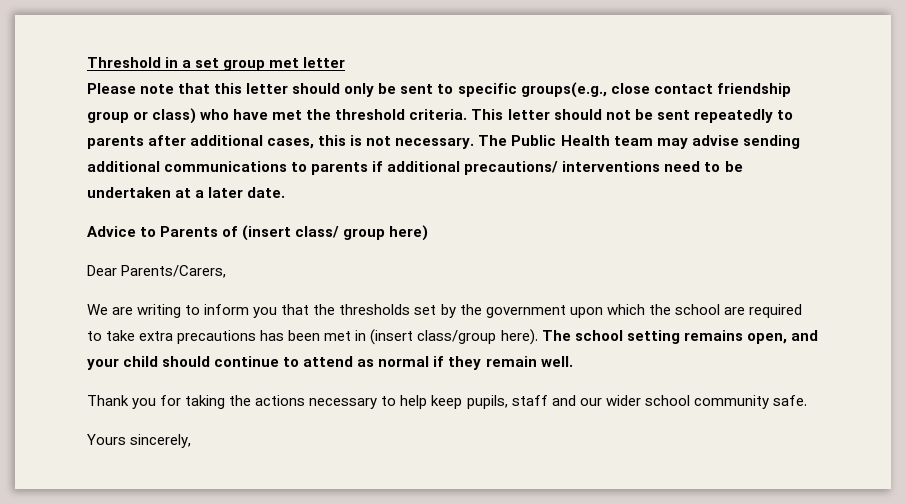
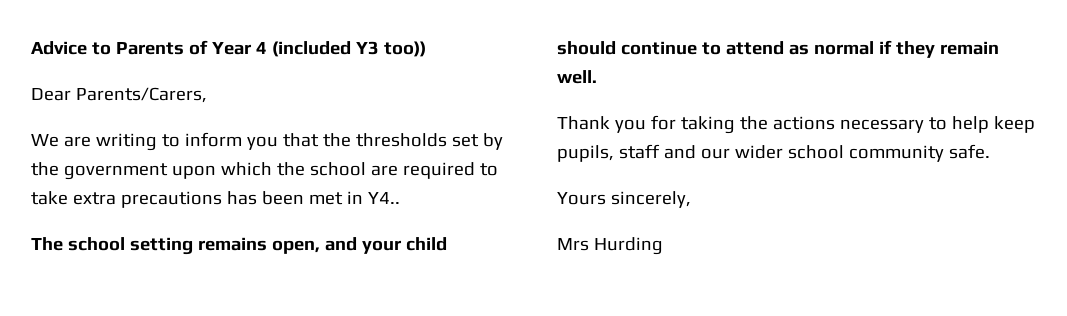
- Threshold in a set group met letter
- Please note that this letter should only be sent to specific groups(e.g., close contact friendship group or class) who have met the threshold criteria. This letter should not be sent repeatedly to parents after additional cases, this is not necessary. The Public Health team may advise sending additional communications to parents if additional precautions/ interventions need to be undertaken at a later date.
- Advice to Parents of (insert class/ group here)
+ Advice to Parents of Year 4 (included Y3 too))
- We are writing to inform you that the thresholds set by the government upon which the school are required to take extra precautions has been met in (insert class/group here). The school setting remains open, and your child should continue to attend as normal if they remain well.
+ We are writing to inform you that the thresholds set by the government upon which the school are required to take extra precautions has been met in Y4..
+ The school setting remains open, and your child should continue to attend as normal if they remain well.
+ Mrs Hurding

